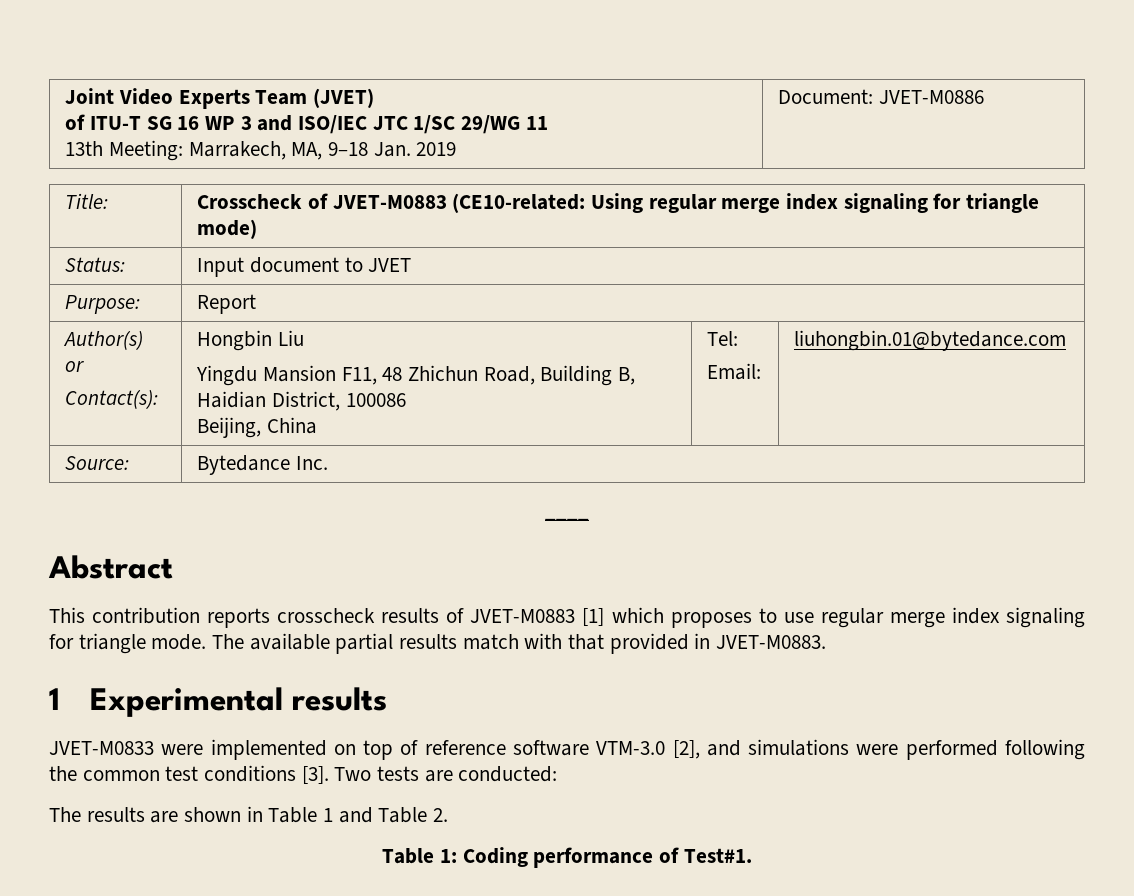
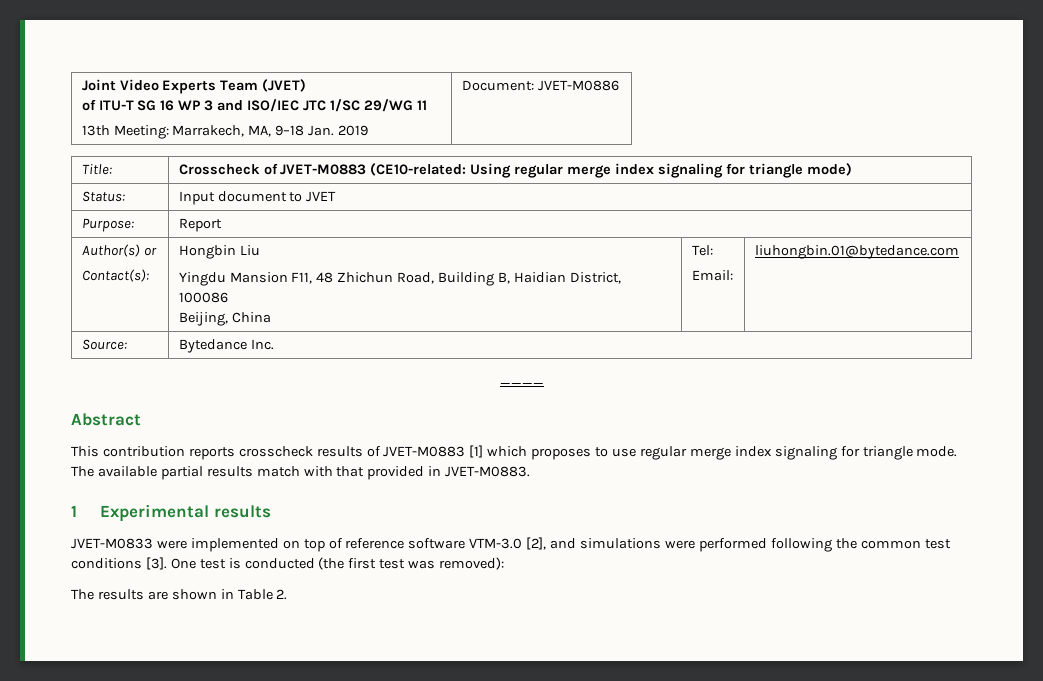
- Two tests are conducted:
+ One test is conducted (the first test was removed):
- The results are shown in Table 1 and Table 2.
- Table 1: Coding performance of Test#1.
+ The results are shown in Table 2.

